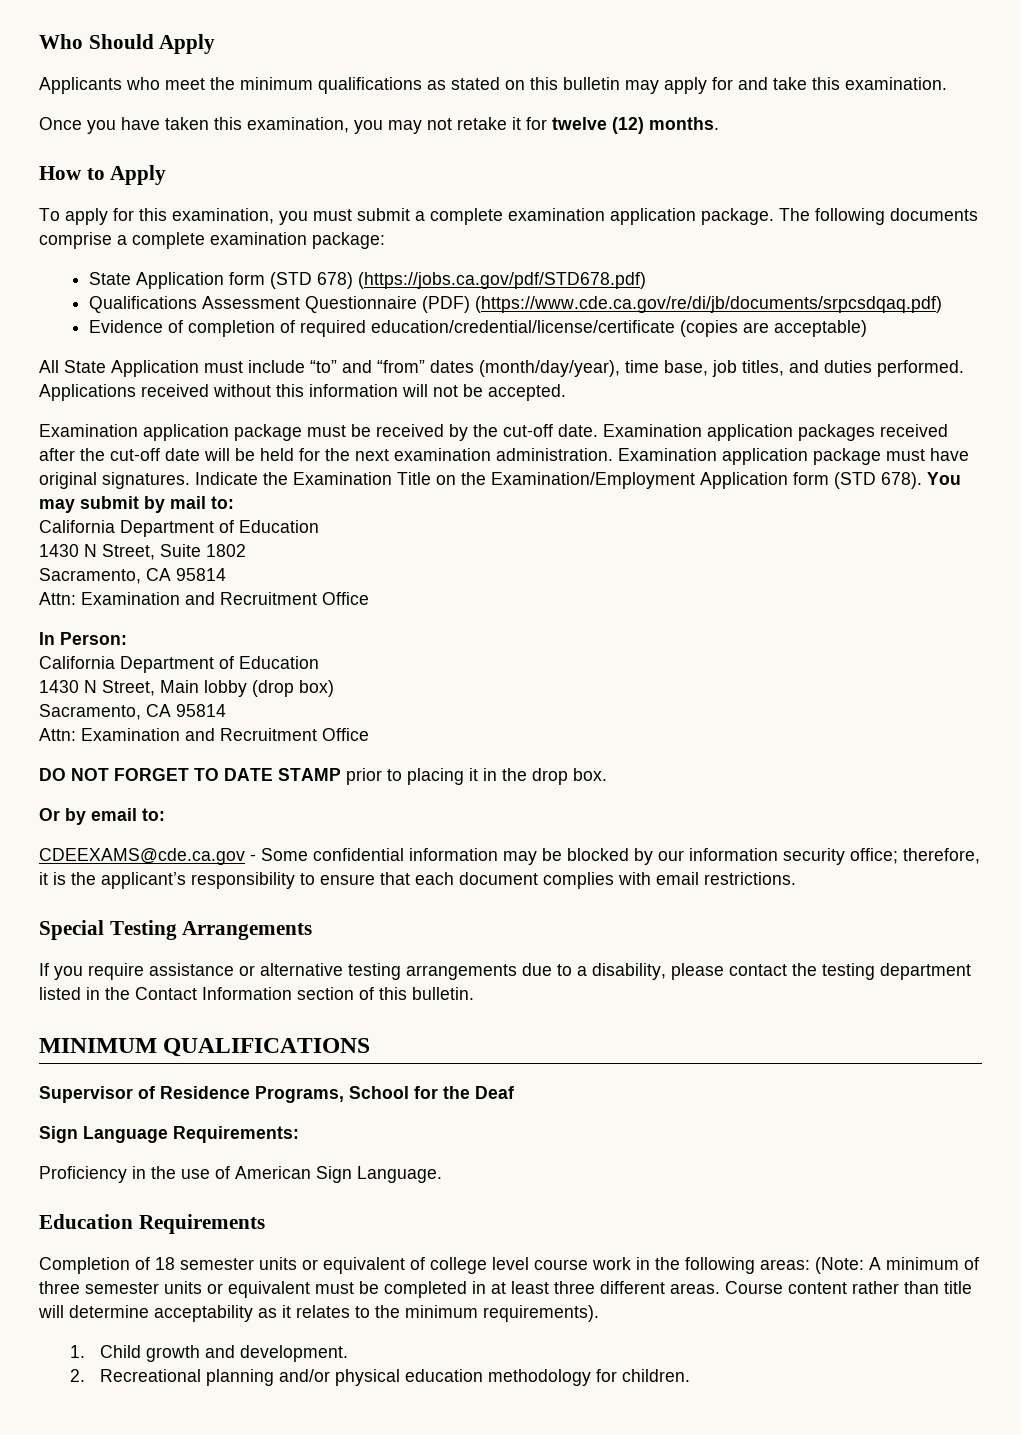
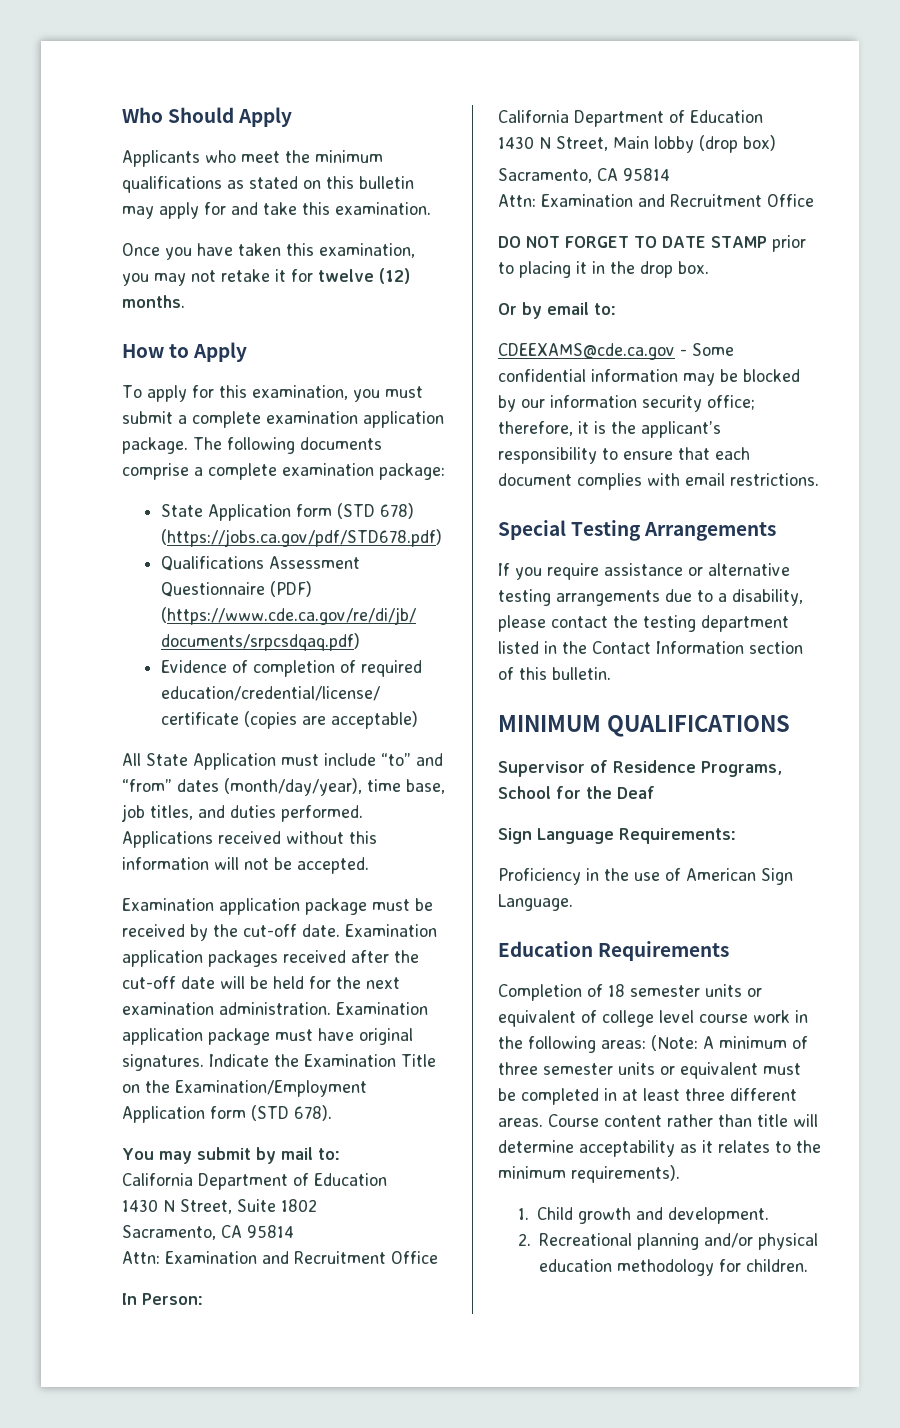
- Indicate the Examination Title on the Examination/Employment Application form (STD 678). You may submit by mail to:
+ Indicate the Examination Title on the Examination/Employment Application form (STD 678).
+ You may submit by mail to:

